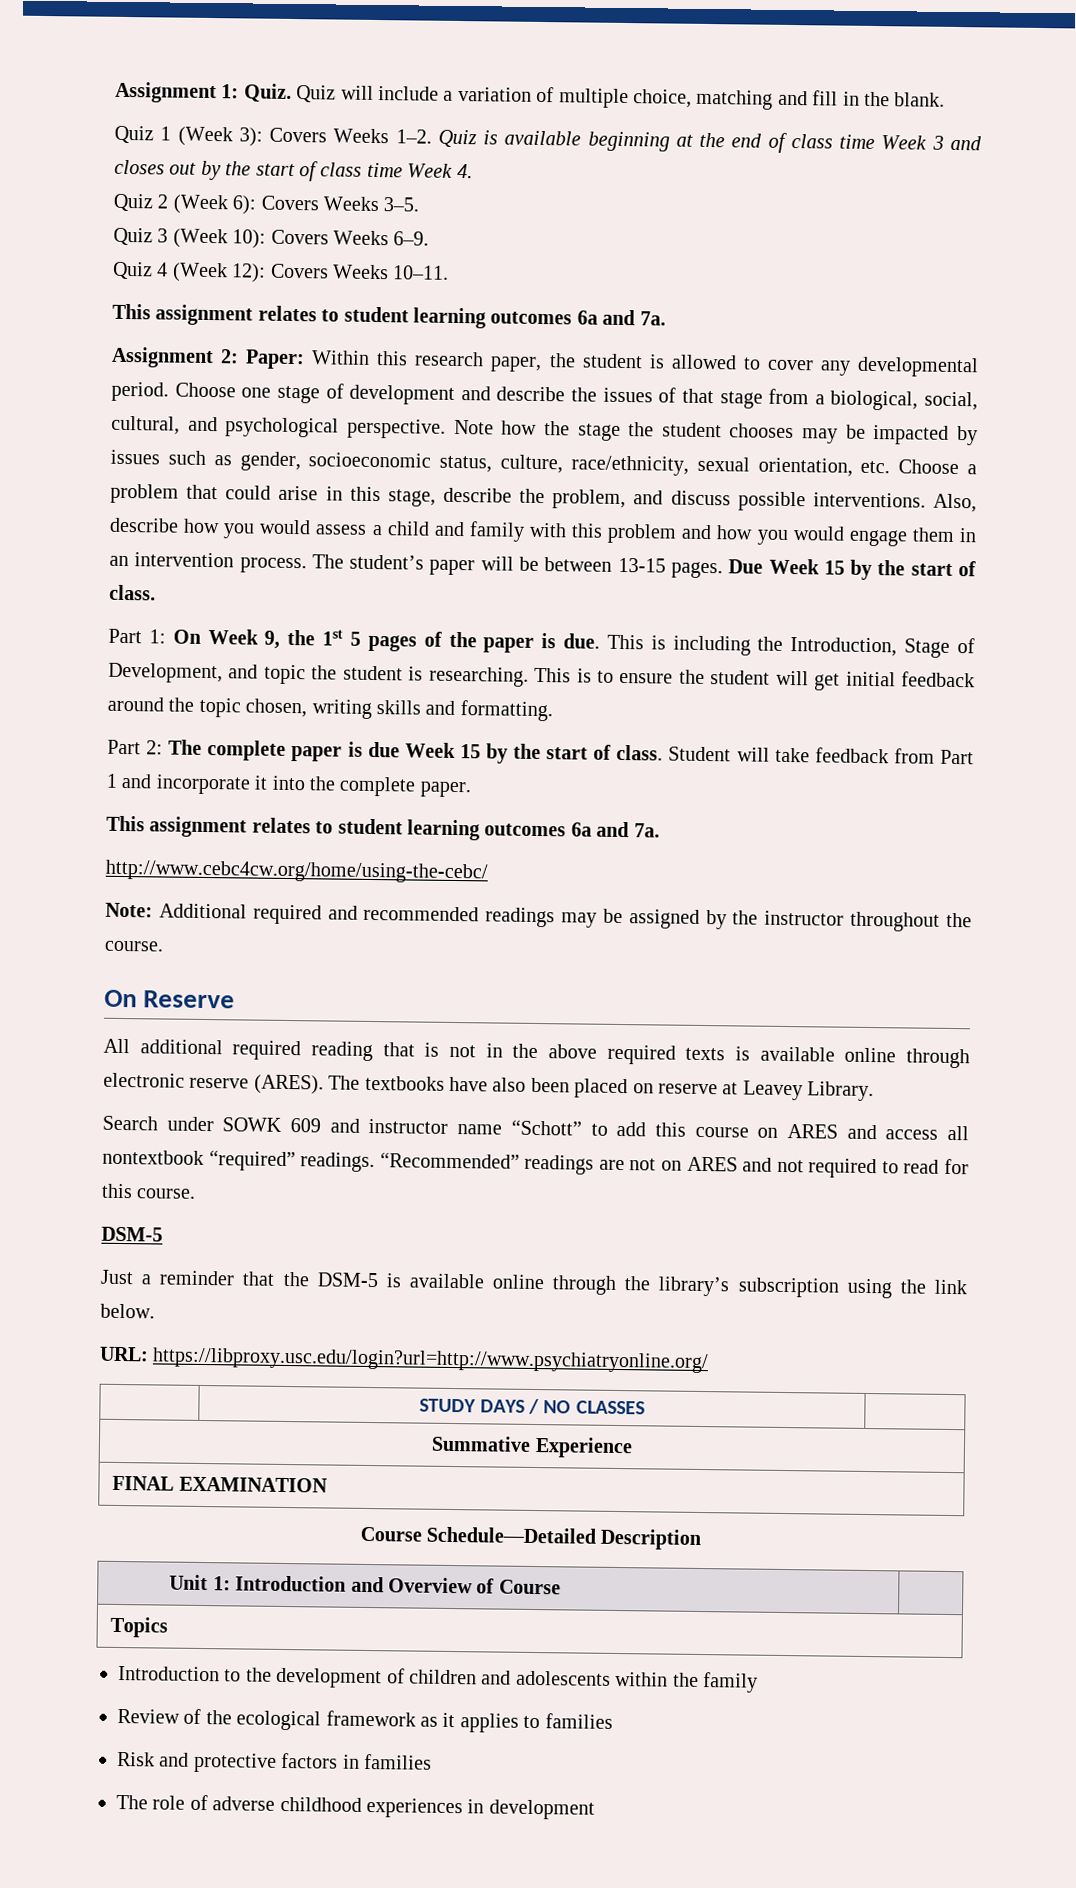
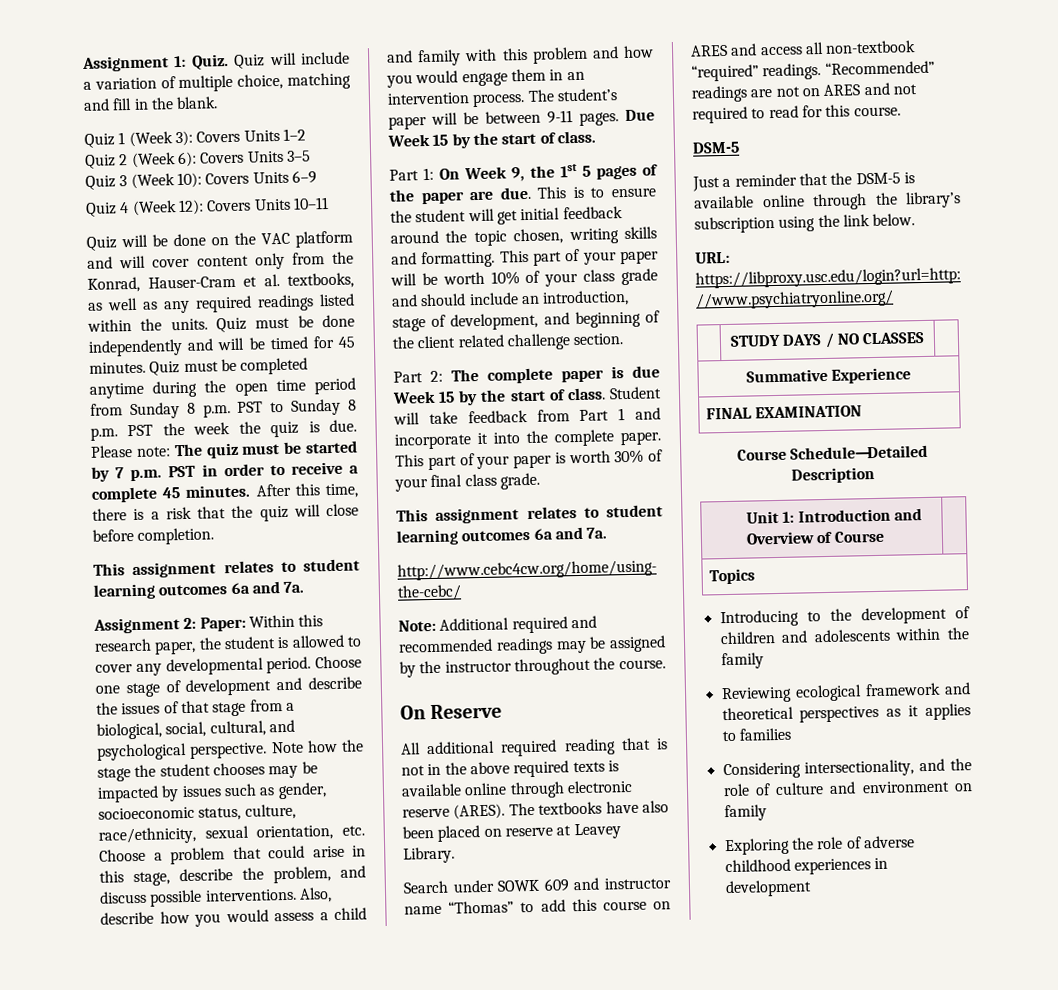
- Quiz 1 (Week 3): Covers Weeks 1–2. Quiz is available beginning at the end of class time Week 3 and closes out by the start of class time Week 4.
+ Quiz 1 (Week 3): Covers Units 1–2
- Quiz 2 (Week 6): Covers Weeks 3–5.
+ Quiz 2 (Week 6): Covers Units 3–5
- Quiz 3 (Week 10): Covers Weeks 6–9.
+ Quiz 3 (Week 10): Covers Units 6–9
- Quiz 4 (Week 12): Covers Weeks 10–11.
+ Quiz 4 (Week 12): Covers Units 10–11
+ Quiz will be done on the VAC platform and will cover content only from the Konrad, Hauser-Cram et al. textbooks, as well as any required readings listed within the units. Quiz must be done independently and will be timed for 45 minutes. Quiz must be completed anytime during the open time period from Sunday 8 p.m. PST to Sunday 8 p.m. PST the week the quiz is due. Please note: The quiz must be started by 7 p.m. PST in order to receive a complete 45 minutes. After this time, there is a risk that the quiz will close before completion.
- The student’s paper will be between 13-15 pages.
+ The student’s paper will be between 9-11 pages.
- Part 1: On Week 9, the 1st 5 pages of the paper is due.
+ Part 1: On Week 9, the 1st 5 pages of the paper are due.
- This is including the Introduction, Stage of Development, and topic the student is researching. This is to ensure the student will get initial feedback around the topic chosen, writing skills and formatting.
+ This is to ensure the student will get initial feedback around the topic chosen, writing skills and formatting. This part of your paper will be worth 10% of your class grade and should include an introduction, stage of development, and beginning of the client related challenge section.
+ This part of your paper is worth 30% of your final class grade.
- Search under SOWK 609 and instructor name “Schott” to add this course on ARES and access all nontextbook “required” readings.
+ Search under SOWK 609 and instructor name “Thomas” to add this course on ARES and access all non-textbook “required” readings.
- Introduction to the development of children and adolescents within the family
+ Introducing to the development of children and adolescents within the family
- Review of the ecological framework as it applies to families
+ Reviewing ecological framework and theoretical perspectives as it applies to families
- Risk and protective factors in families
- The role of adverse childhood experiences in development
+ Considering intersectionality, and the role of culture and environment on family
+ Exploring the role of adverse childhood experiences in development

